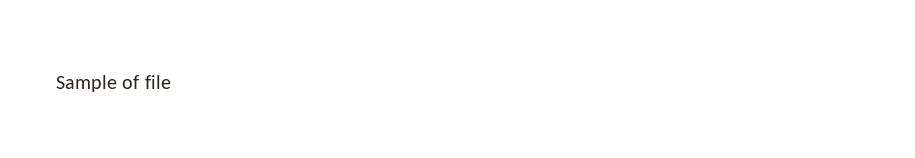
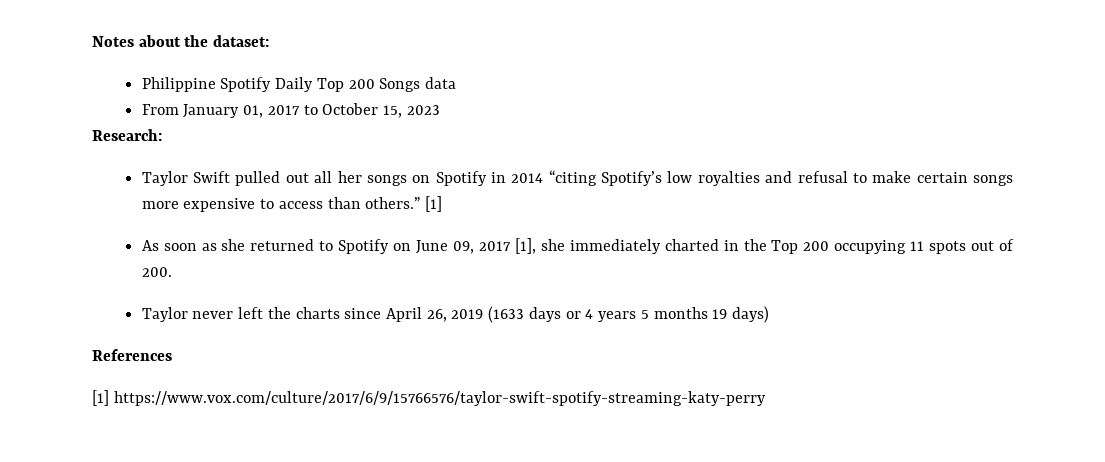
- Sample of file
+ Notes about the dataset:
+ Philippine Spotify Daily Top 200 Songs data
+ From January 01, 2017 to October 15, 2023
+ Research:
+ Taylor Swift pulled out all her songs on Spotify in 2014 “citing Spotify’s low royalties and refusal to make certain songs more expensive to access than others.” [1]
+ As soon as she returned to Spotify on June 09, 2017 [1], she immediately charted in the Top 200 occupying 11 spots out of 200.
+ Taylor never left the charts since April 26, 2019 (1633 days or 4 years 5 months 19 days)
+ References
+ [1] https://www.vox.com/culture/2017/6/9/15766576/taylor-swift-spotify-streaming-katy-perry

